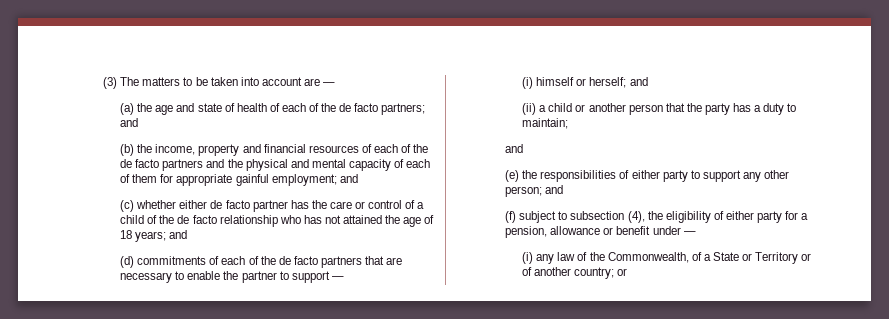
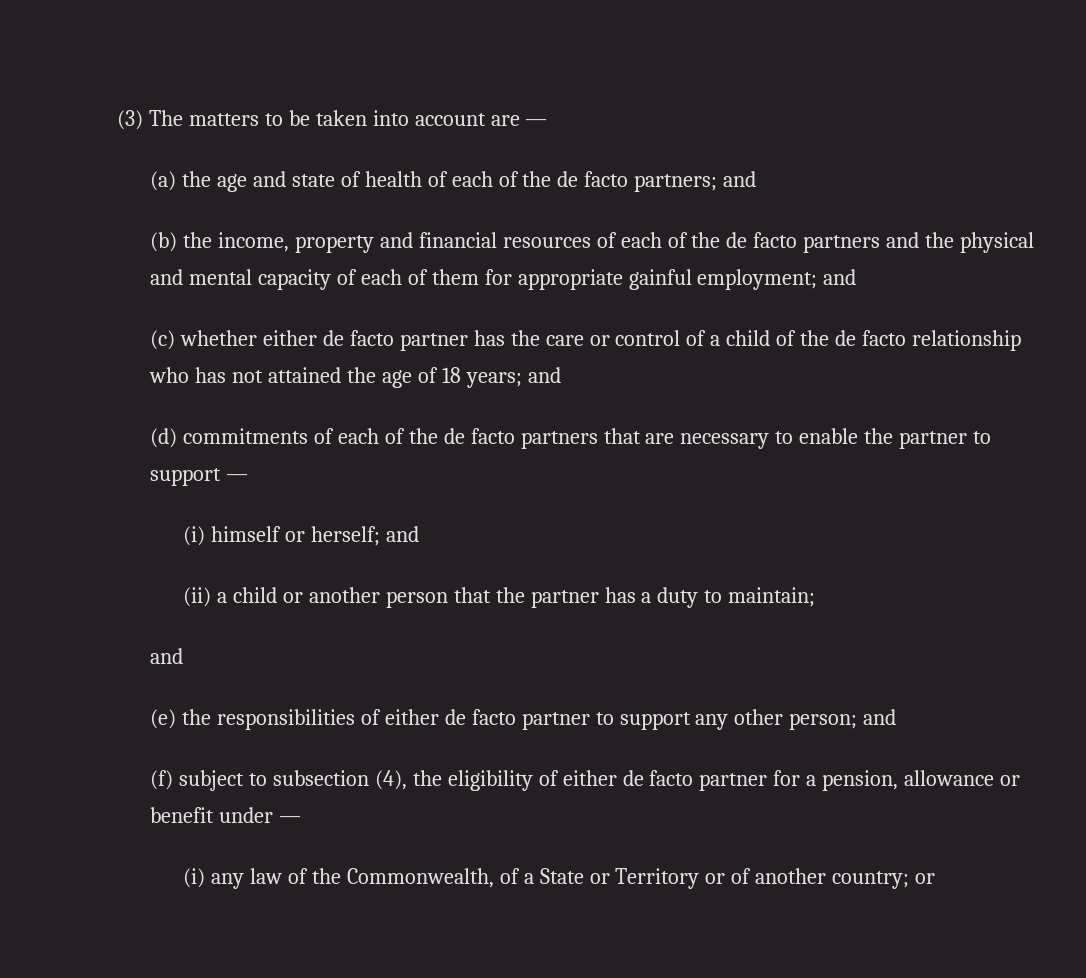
- (ii) a child or another person that the party has a duty to maintain;
+ (ii) a child or another person that the partner has a duty to maintain;
- (e) the responsibilities of either party to support any other person; and
+ (e) the responsibilities of either de facto partner to support any other person; and
- (f) subject to subsection (4), the eligibility of either party for a pension, allowance or benefit under —
+ (f) subject to subsection (4), the eligibility of either de facto partner for a pension, allowance or benefit under —

